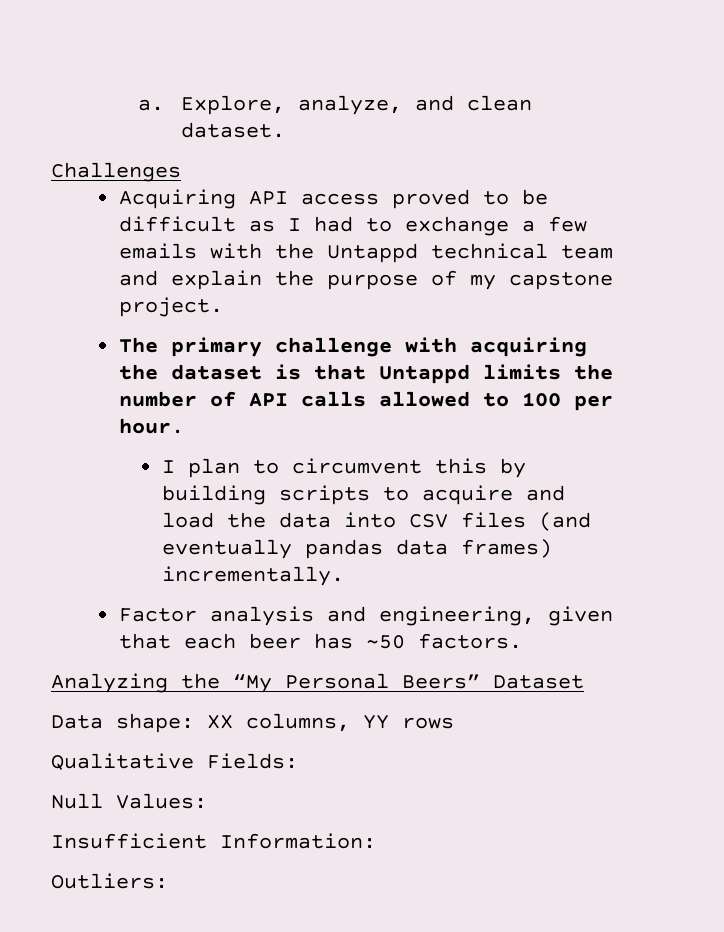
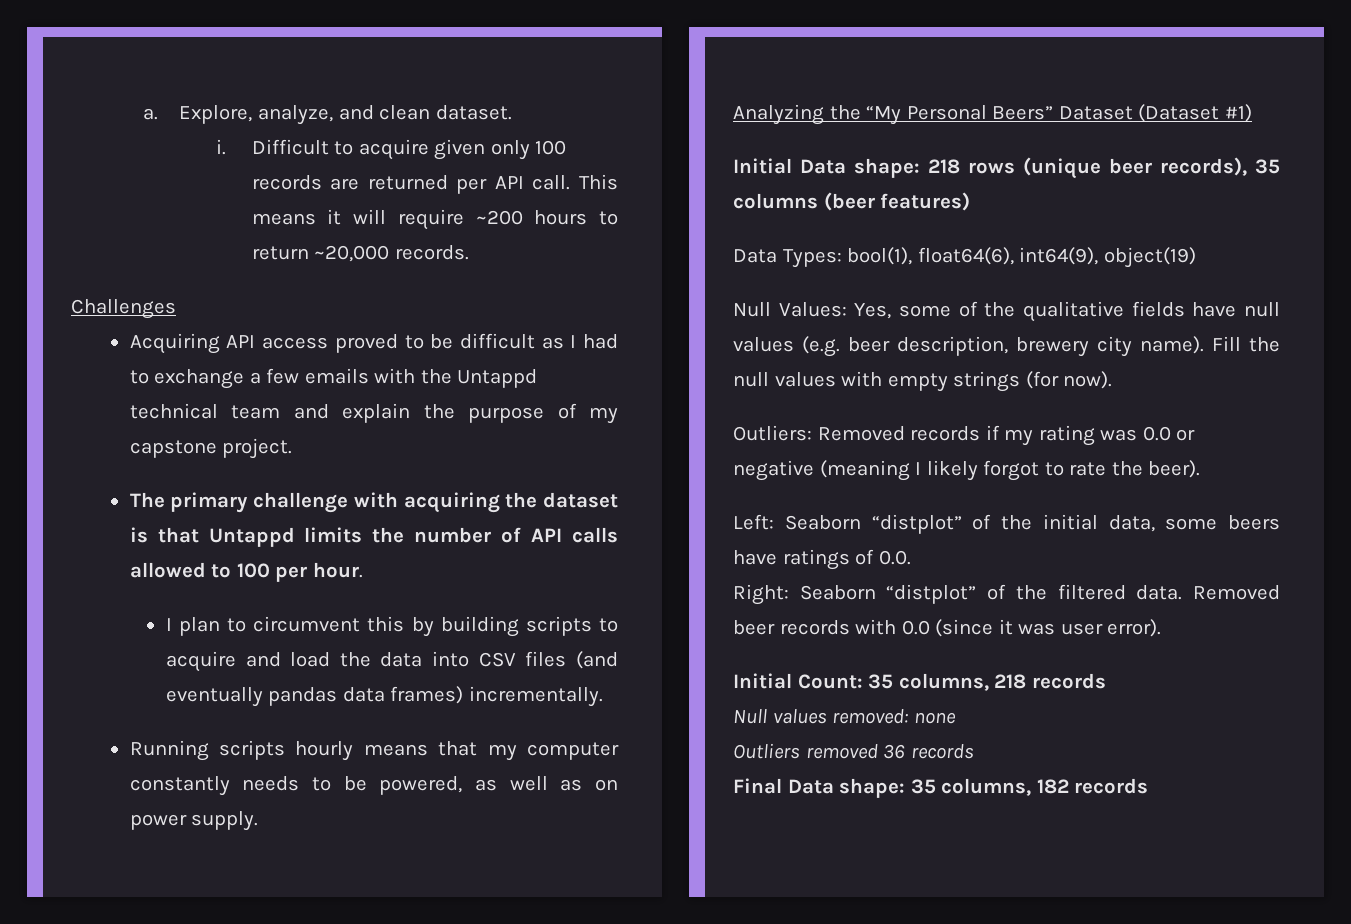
+ i. Difficult to acquire given only 100 records are returned per API call. This means it will require ~200 hours to return ~20,000 records.
- Factor analysis and engineering, given that each beer has ~50 factors.
+ Running scripts hourly means that my computer constantly needs to be powered, as well as on power supply.
- Analyzing the “My Personal Beers” Dataset
- Data shape: XX columns, YY rows
- Qualitative Fields:
- Null Values:
- Insufficient Information:
- Outliers:
+ Analyzing the “My Personal Beers” Dataset (Dataset #1)
+ Initial Data shape: 218 rows (unique beer records), 35 columns (beer features)
+ Data Types: bool(1), float64(6), int64(9), object(19)
+ Null Values: Yes, some of the qualitative fields have null values (e.g. beer description, brewery city name). Fill the null values with empty strings (for now).
+ Outliers: Removed records if my rating was 0.0 or negative (meaning I likely forgot to rate the beer).
+ Left: Seaborn “distplot” of the initial data, some beers have ratings of 0.0.
+ Right: Seaborn “distplot” of the filtered data. Removed beer records with 0.0 (since it was user error).
+ Initial Count: 35 columns, 218 records
+ Null values removed: none
+ Outliers removed 36 records
+ Final Data shape: 35 columns, 182 records

